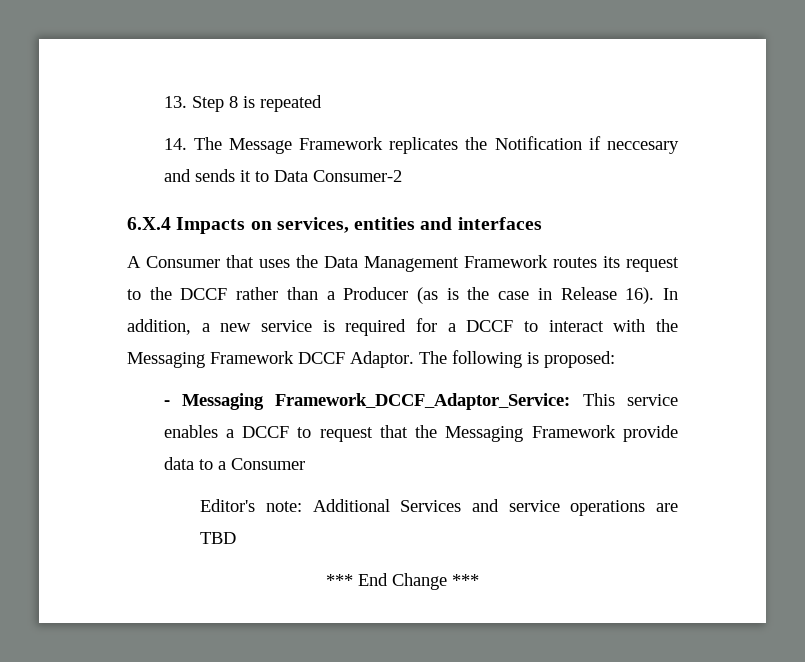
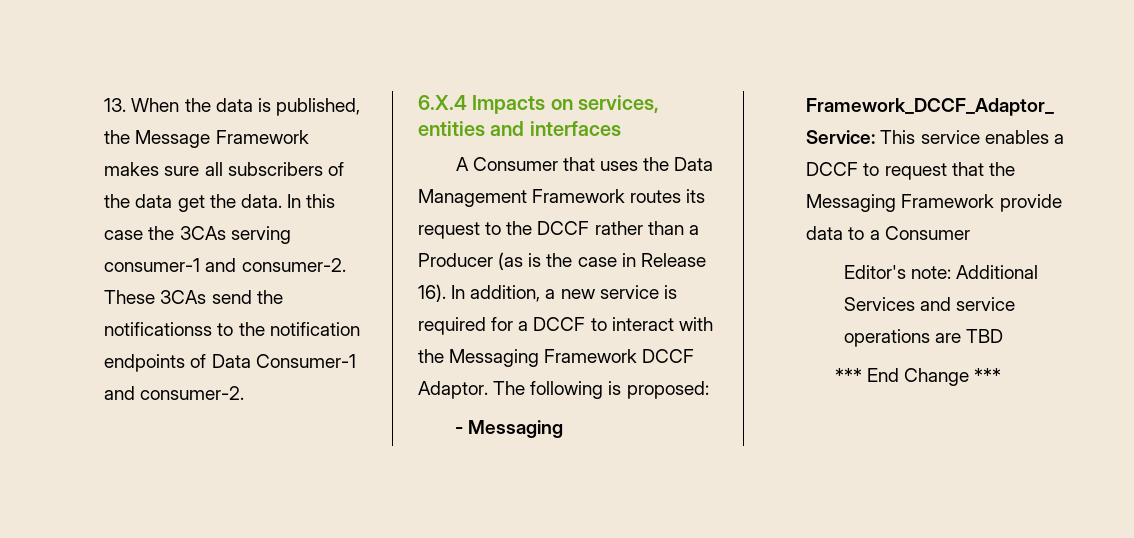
- 13. Step 8 is repeated
- 14. The Message Framework replicates the Notification if neccesary and sends it to Data Consumer-2
+ 13. When the data is published, the Message Framework makes sure all subscribers of the data get the data. In this case the 3CAs serving consumer-1 and consumer-2. These 3CAs send the notificationss to the notification endpoints of Data Consumer-1 and consumer-2.

